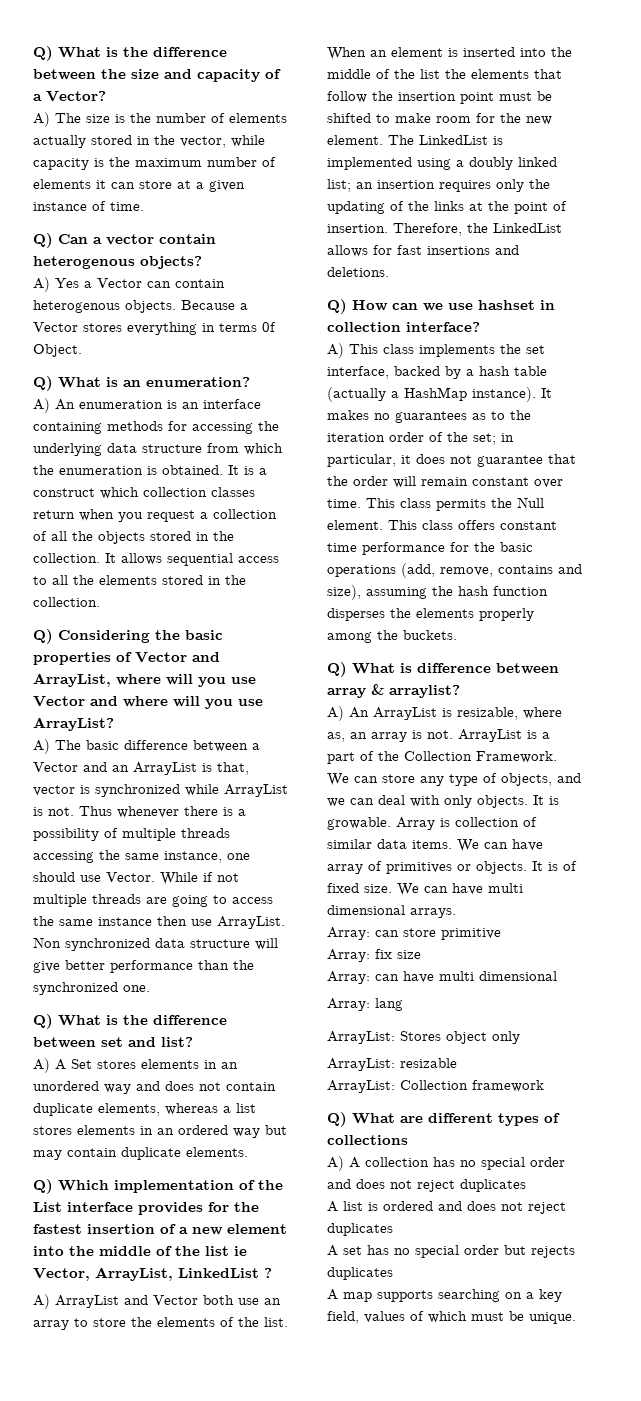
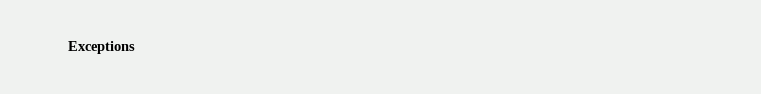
- Q) What is the difference between the size and capacity of a Vector?
- A) The size is the number of elements actually stored in the vector, while capacity is the maximum number of elements it can store at a given instance of time.
- Q) Can a vector contain heterogenous objects?
- A) Yes a Vector can contain heterogenous objects. Because a Vector stores everything in terms 0f Object.
- Q) What is an enumeration?
- A) An enumeration is an interface containing methods for accessing the underlying data structure from which the enumeration is obtained. It is a construct which collection classes return when you request a collection of all the objects stored in the collection. It allows sequential access to all the elements stored in the collection.
- Q) Considering the basic properties of Vector and ArrayList, where will you use Vector and where will you use ArrayList?
- A) The basic difference between a Vector and an ArrayList is that, vector is synchronized while ArrayList is not. Thus whenever there is a possibility of multiple threads accessing the same instance, one should use Vector. While if not multiple threads are going to access the same instance then use ArrayList. Non synchronized data structure will give better performance than the synchronized one.
- Q) What is the difference between set and list?
- A) A Set stores elements in an unordered way and does not contain duplicate elements, whereas a list stores elements in an ordered way but may contain duplicate elements.
- Q) Which implementation of the List interface provides for the fastest insertion of a new element into the middle of the list ie Vector, ArrayList, LinkedList ?
- A) ArrayList and Vector both use an array to store the elements of the list. When an element is inserted into the middle of the list the elements that follow the insertion point must be shifted to make room for the new element. The LinkedList is implemented using a doubly linked list; an insertion requires only the updating of the links at the point of insertion. Therefore, the LinkedList allows for fast insertions and deletions.
- Q) How can we use hashset in collection interface?
- A) This class implements the set interface, backed by a hash table (actually a HashMap instance). It makes no guarantees as to the iteration order of the set; in particular, it does not guarantee that the order will remain constant over time. This class permits the Null element. This class offers constant time performance for the basic operations (add, remove, contains and size), assuming the hash function disperses the elements properly among the buckets.
- Q) What is difference between array & arraylist?
- A) An ArrayList is resizable, where as, an array is not. ArrayList is a part of the Collection Framework. We can store any type of objects, and we can deal with only objects. It is growable. Array is collection of similar data items. We can have array of primitives or objects. It is of fixed size. We can have multi dimensional arrays.
- Array: can store primitive
- Array: fix size
- Array: can have multi dimensional
- Array: lang
- ArrayList: Stores object only
- ArrayList: resizable
- ArrayList: Collection framework
- Q) What are different types of collections
- A) A collection has no special order and does not reject duplicates
- A list is ordered and does not reject duplicates
- A set has no special order but rejects duplicates
- A map supports searching on a key field, values of which must be unique.
+ Exceptions

